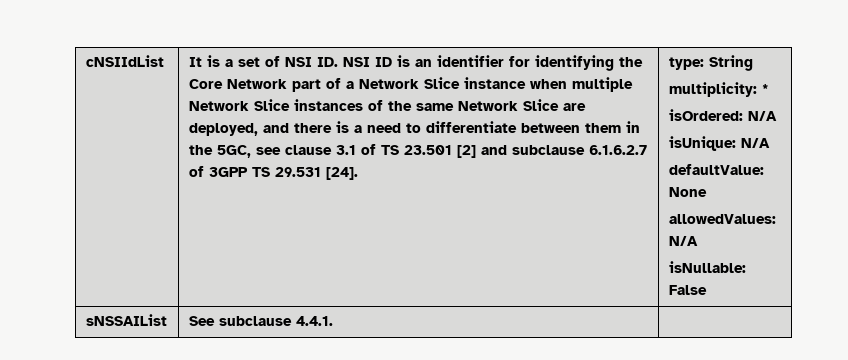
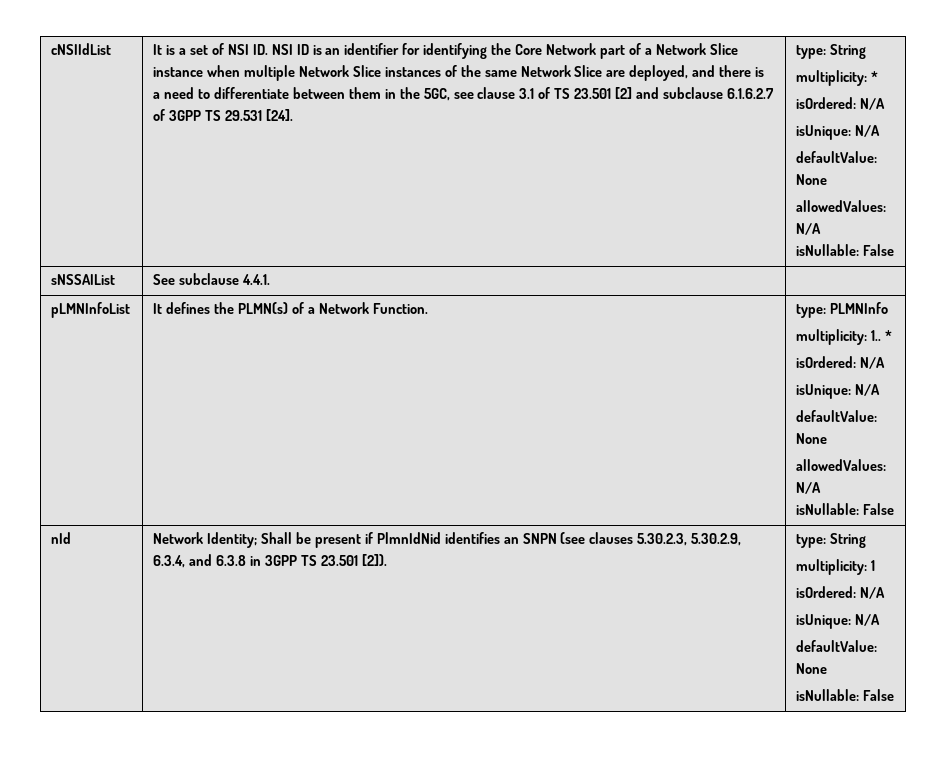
+ pLMNInfoList | It defines the PLMN(s) of a Network Function. | type: PLMNInfo
+ multiplicity: 1.. *
+ isOrdered: N/A
+ isUnique: N/A
+ defaultValue: None
+ allowedValues: N/A
+ isNullable: False
+ nId | Network Identity; Shall be present if PlmnIdNid identifies an SNPN (see clauses 5.30.2.3, 5.30.2.9, 6.3.4, and 6.3.8 in 3GPP TS 23.501 [2]). | type: String
+ multiplicity: 1
+ isOrdered: N/A
+ isUnique: N/A
+ defaultValue: None
+ isNullable: False

